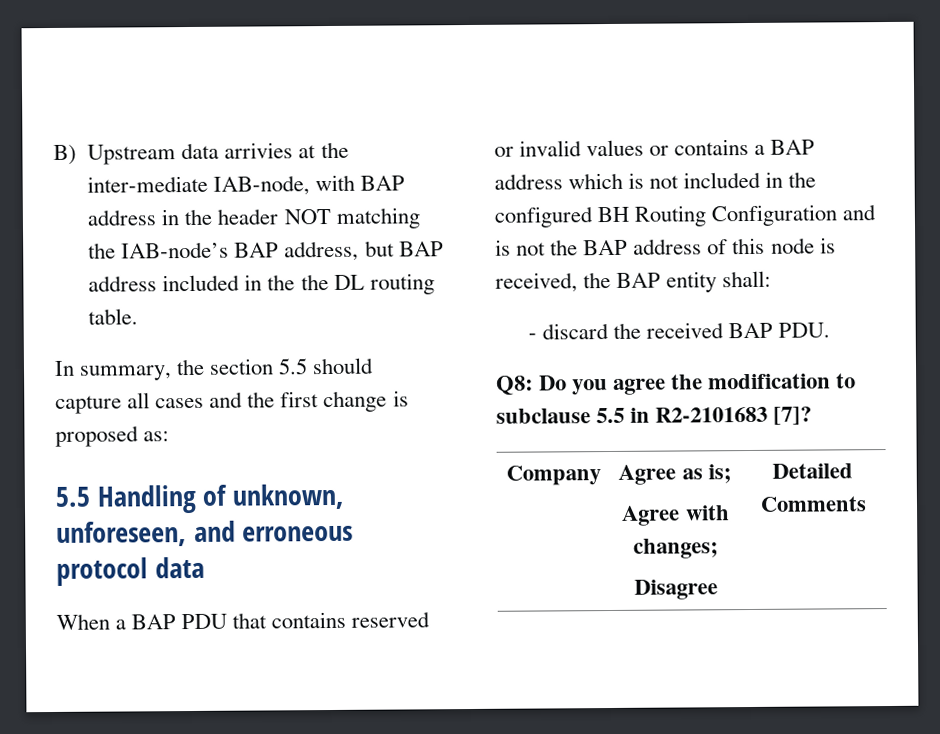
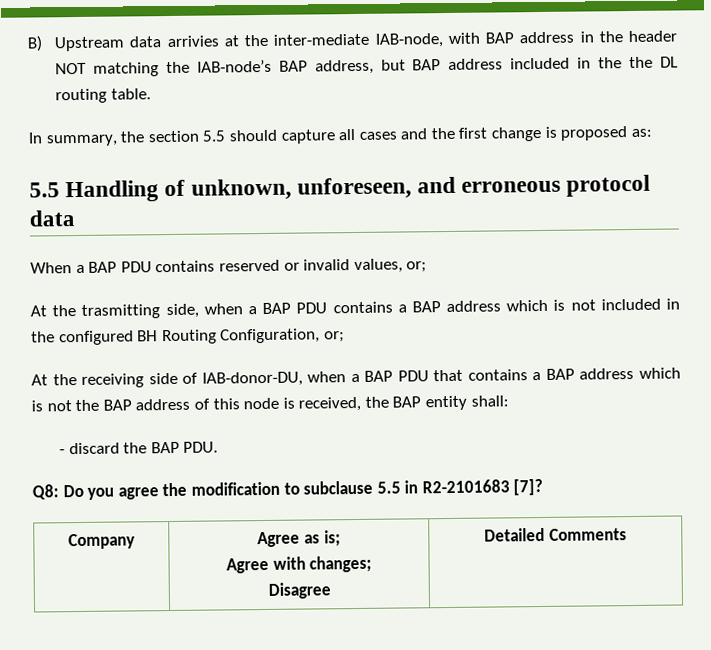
- When a BAP PDU that contains reserved or invalid values or contains a BAP address which is not included in the configured BH Routing Configuration and is not the BAP address of this node is received, the BAP entity shall:
+ When a BAP PDU contains reserved or invalid values, or;
+ At the trasmitting side, when a BAP PDU contains a BAP address which is not included in the configured BH Routing Configuration, or;
+ At the receiving side of IAB-donor-DU, when a BAP PDU that contains a BAP address which is not the BAP address of this node is received, the BAP entity shall:
- - discard the received BAP PDU.
+ - discard the BAP PDU.

